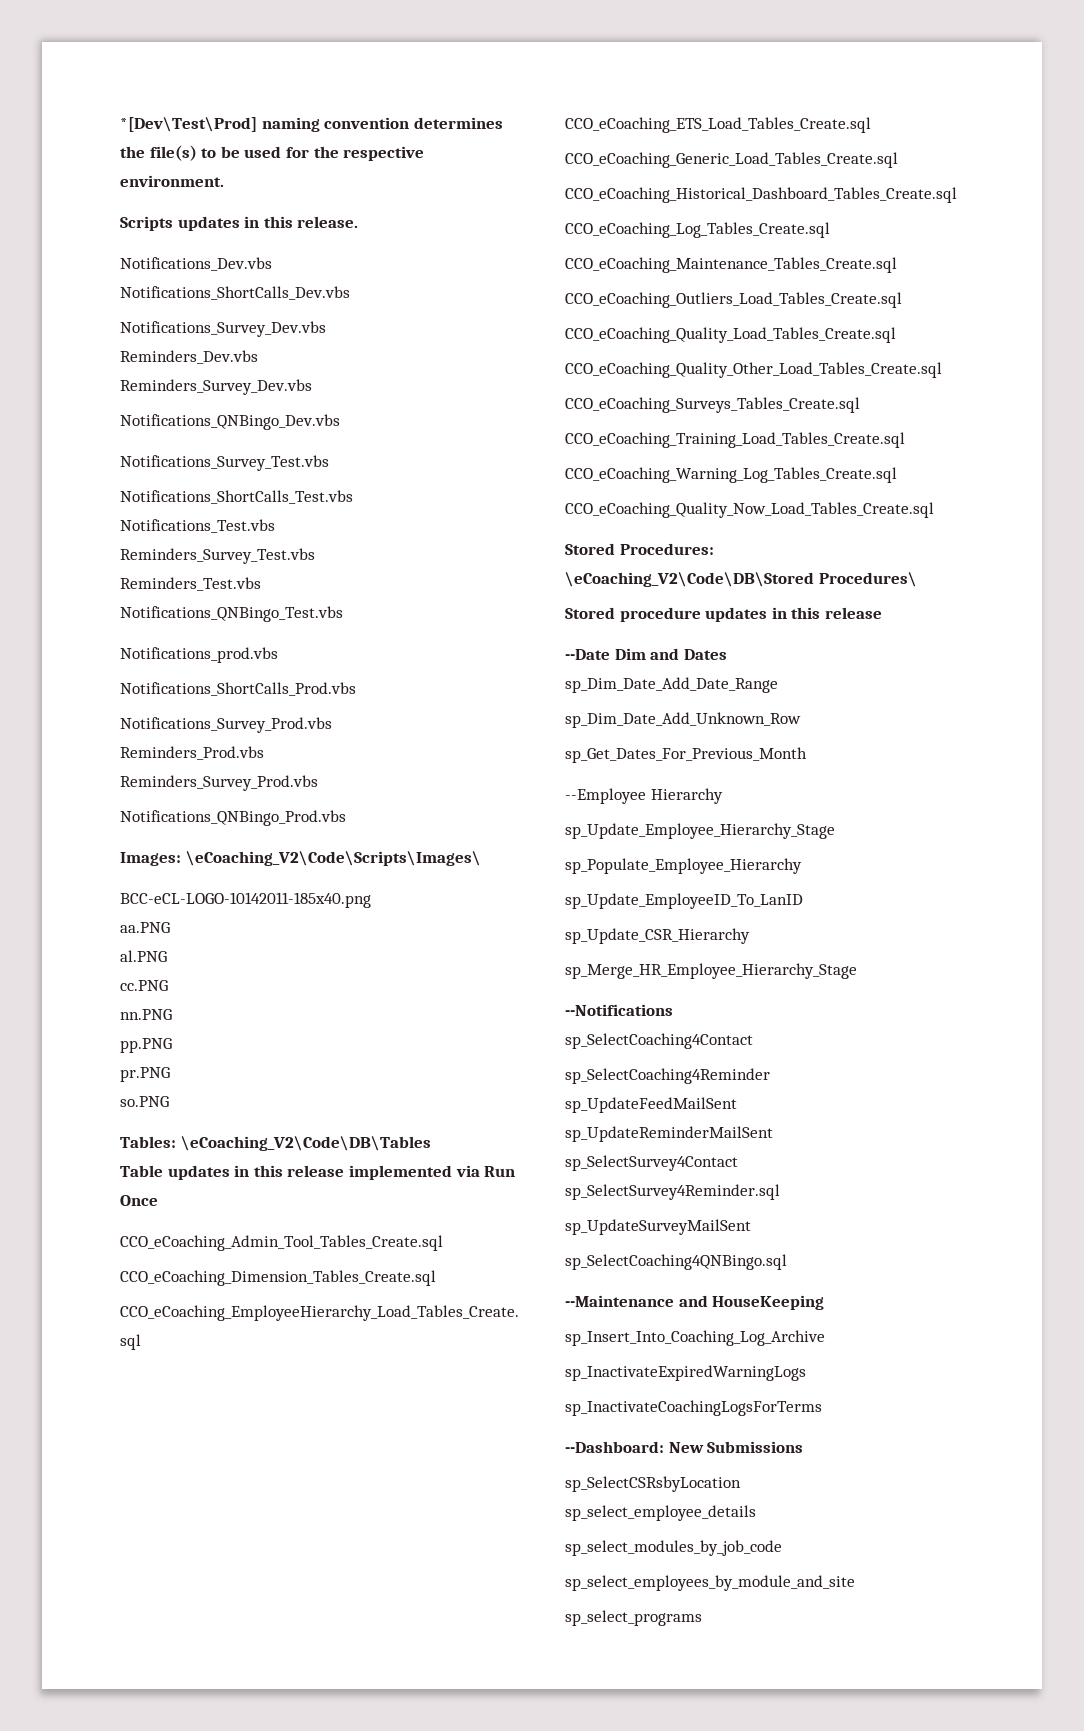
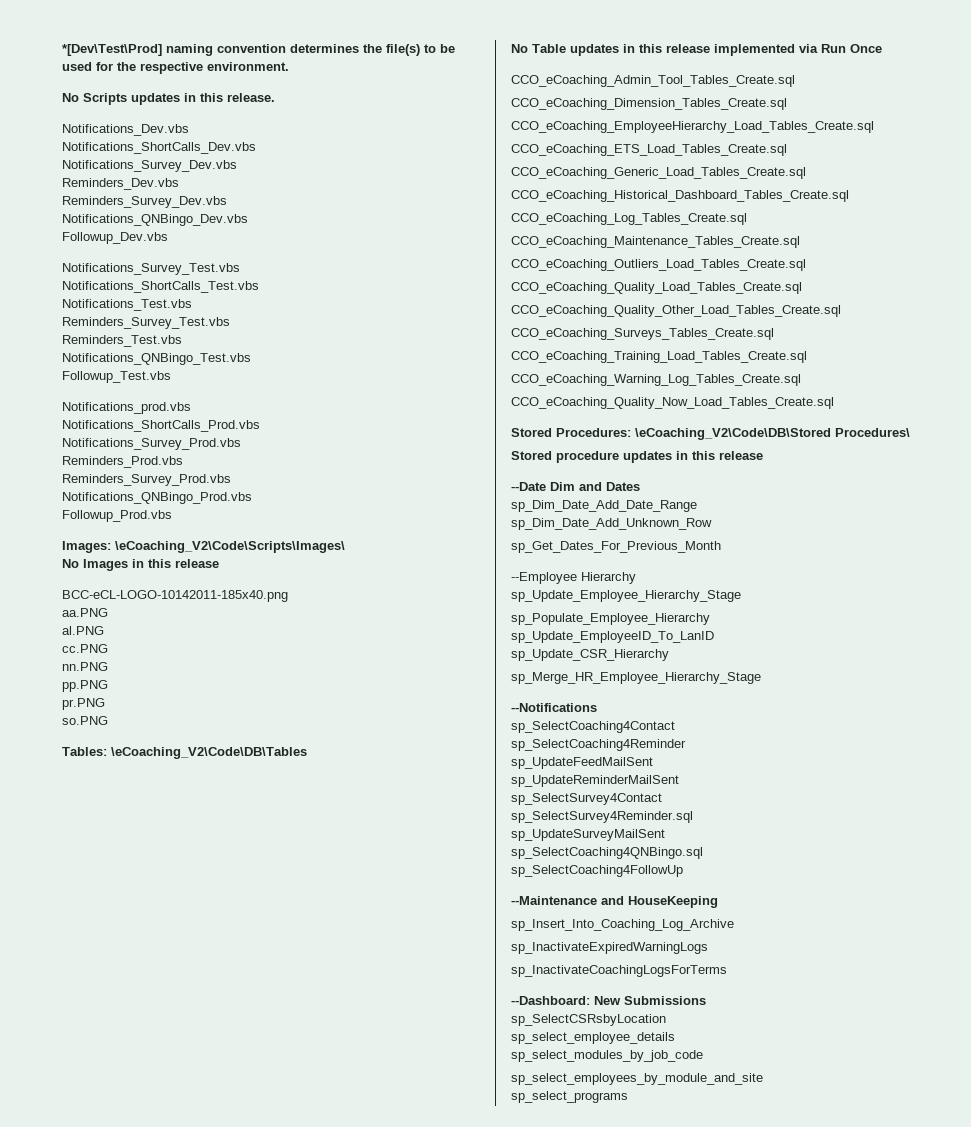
- Scripts updates in this release.
+ No Scripts updates in this release.
+ Followup_Dev.vbs
+ Followup_Test.vbs
+ Followup_Prod.vbs
+ No Images in this release
- Table updates in this release implemented via Run Once
+ No Table updates in this release implemented via Run Once
+ sp_SelectCoaching4FollowUp

